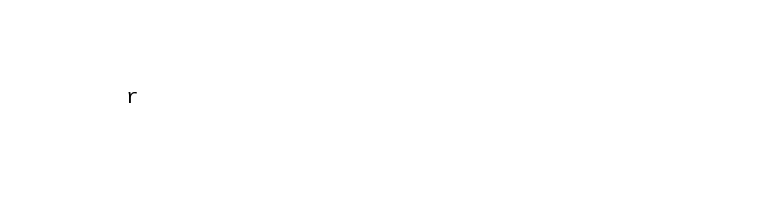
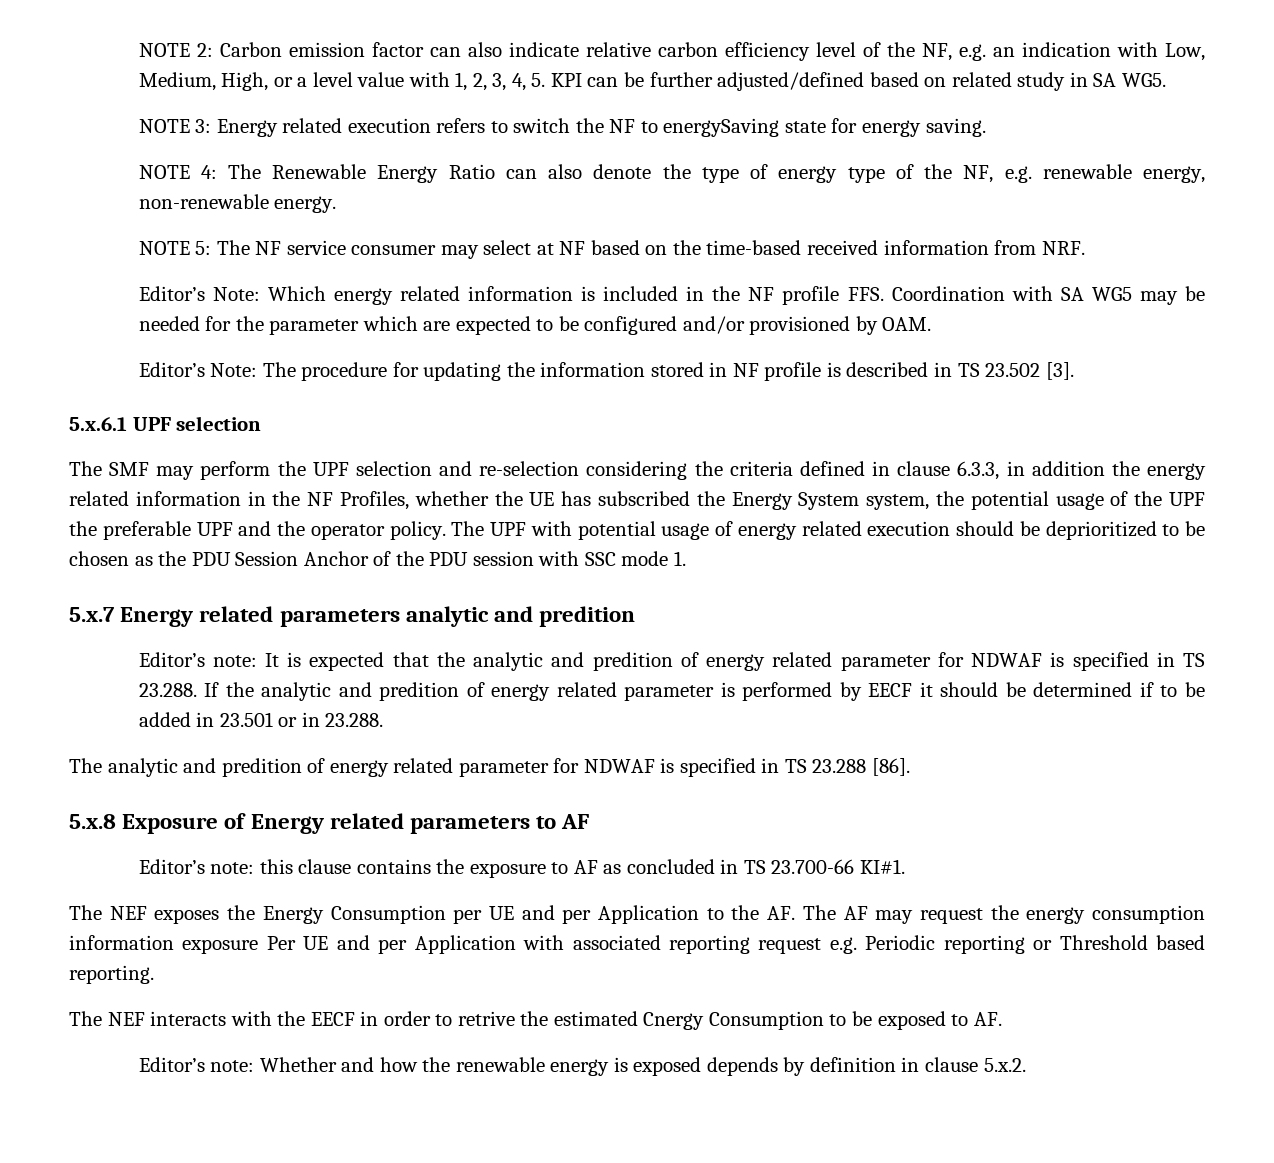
- r
+ NOTE 2: Carbon emission factor can also indicate relative carbon efficiency level of the NF, e.g. an indication with Low, Medium, High, or a level value with 1, 2, 3, 4, 5. KPI can be further adjusted/defined based on related study in SA WG5.
+ NOTE 3: Energy related execution refers to switch the NF to energySaving state for energy saving.
+ NOTE 4: The Renewable Energy Ratio can also denote the type of energy type of the NF, e.g. renewable energy, non-renewable energy.
+ NOTE 5: The NF service consumer may select at NF based on the time-based received information from NRF.
+ Editor’s Note: Which energy related information is included in the NF profile FFS. Coordination with SA WG5 may be needed for the parameter which are expected to be configured and/or provisioned by OAM.
+ Editor’s Note: The procedure for updating the information stored in NF profile is described in TS 23.502 [3].
+ 5.x.6.1 UPF selection
+ The SMF may perform the UPF selection and re-selection considering the criteria defined in clause 6.3.3, in addition the energy related information in the NF Profiles, whether the UE has subscribed the Energy System system, the potential usage of the UPF the preferable UPF and the operator policy. The UPF with potential usage of energy related execution should be deprioritized to be chosen as the PDU Session Anchor of the PDU session with SSC mode 1.
+ 5.x.7 Energy related parameters analytic and predition
+ Editor’s note: It is expected that the analytic and predition of energy related parameter for NDWAF is specified in TS 23.288. If the analytic and predition of energy related parameter is performed by EECF it should be determined if to be added in 23.501 or in 23.288.
+ The analytic and predition of energy related parameter for NDWAF is specified in TS 23.288 [86].
+ 5.x.8 Exposure of Energy related parameters to AF
+ Editor’s note: this clause contains the exposure to AF as concluded in TS 23.700-66 KI#1.
+ The NEF exposes the Energy Consumption per UE and per Application to the AF. The AF may request the energy consumption information exposure Per UE and per Application with associated reporting request e.g. Periodic reporting or Threshold based reporting.
+ The NEF interacts with the EECF in order to retrive the estimated Cnergy Consumption to be exposed to AF.
+ Editor’s note: Whether and how the renewable energy is exposed depends by definition in clause 5.x.2.

